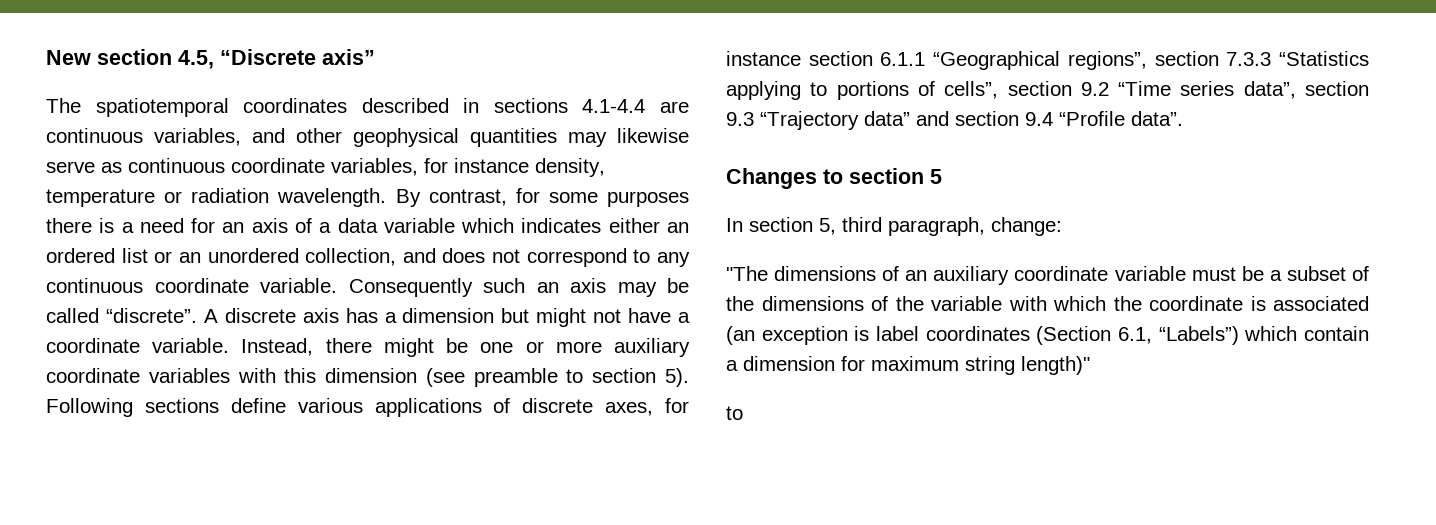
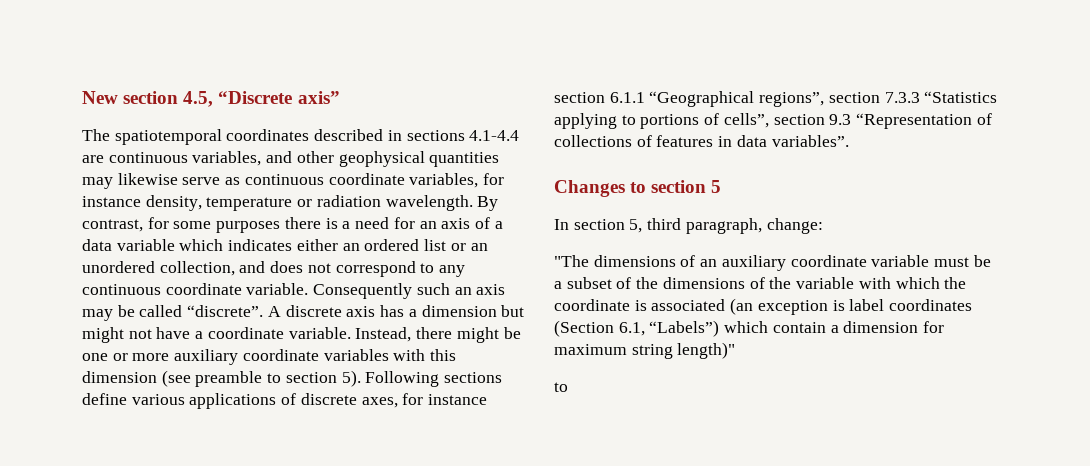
- Following sections define various applications of discrete axes, for instance section 6.1.1 “Geographical regions”, section 7.3.3 “Statistics applying to portions of cells”, section 9.2 “Time series data”, section 9.3 “Trajectory data” and section 9.4 “Profile data”.
+ Following sections define various applications of discrete axes, for instance section 6.1.1 “Geographical regions”, section 7.3.3 “Statistics applying to portions of cells”, section 9.3 “Representation of collections of features in data variables”.

